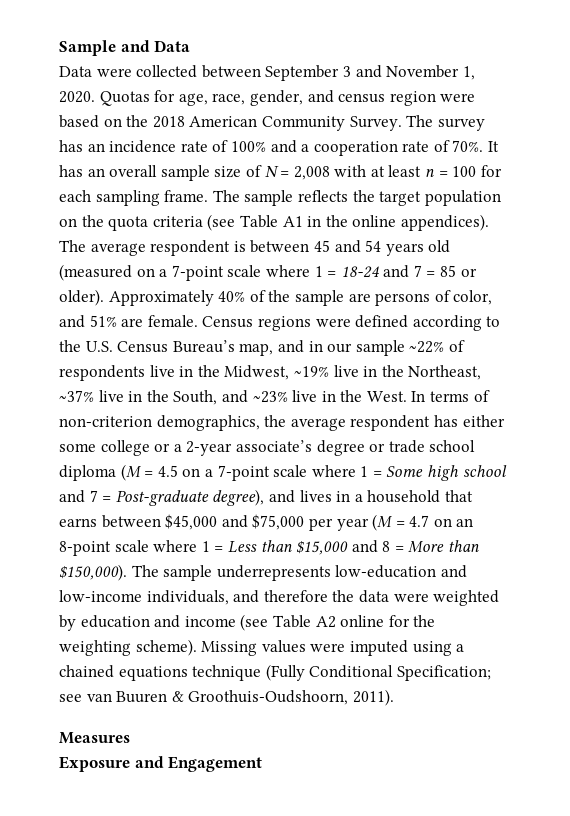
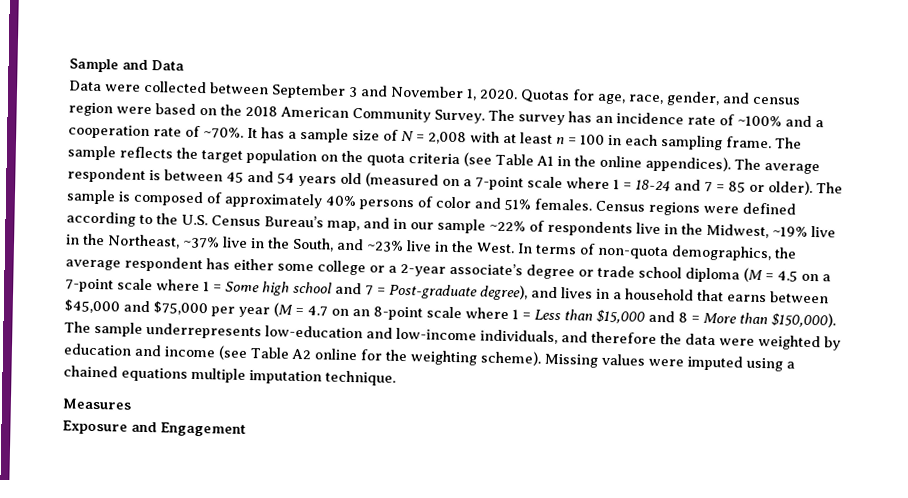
- The survey has an incidence rate of 100% and a cooperation rate of 70%.
+ The survey has an incidence rate of ~100% and a cooperation rate of ~70%.
- It has an overall sample size of N = 2,008 with at least n = 100 for each sampling frame.
+ It has a sample size of N = 2,008 with at least n = 100 in each sampling frame.
- Approximately 40% of the sample are persons of color, and 51% are female.
+ The sample is composed of approximately 40% persons of color and 51% females.
- In terms of non-criterion demographics, the average respondent has either some college or a 2-year associate’s degree or trade school diploma (M = 4.5 on a 7-point scale where 1 = Some high school and 7 = Post-graduate degree), and lives in a household that earns between $45,000 and $75,000 per year (M = 4.7 on an 8-point scale where 1 = Less than $15,000 and 8 = More than $150,000).
+ In terms of non-quota demographics, the average respondent has either some college or a 2-year associate’s degree or trade school diploma (M = 4.5 on a 7-point scale where 1 = Some high school and 7 = Post-graduate degree), and lives in a household that earns between $45,000 and $75,000 per year (M = 4.7 on an 8-point scale where 1 = Less than $15,000 and 8 = More than $150,000).
- Missing values were imputed using a chained equations technique (Fully Conditional Specification; see van Buuren & Groothuis-Oudshoorn, 2011).
+ Missing values were imputed using a chained equations multiple imputation technique.

